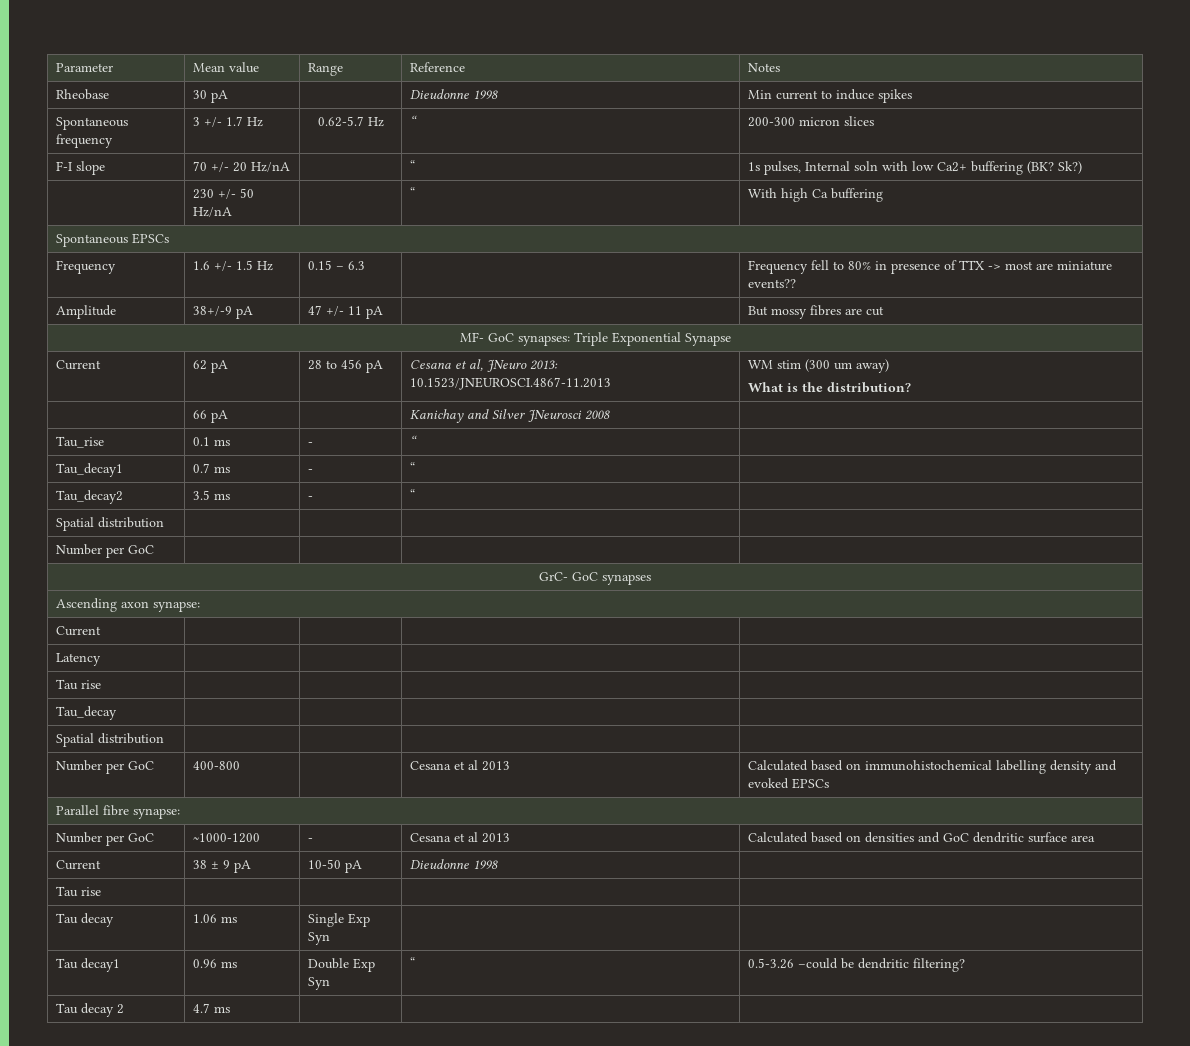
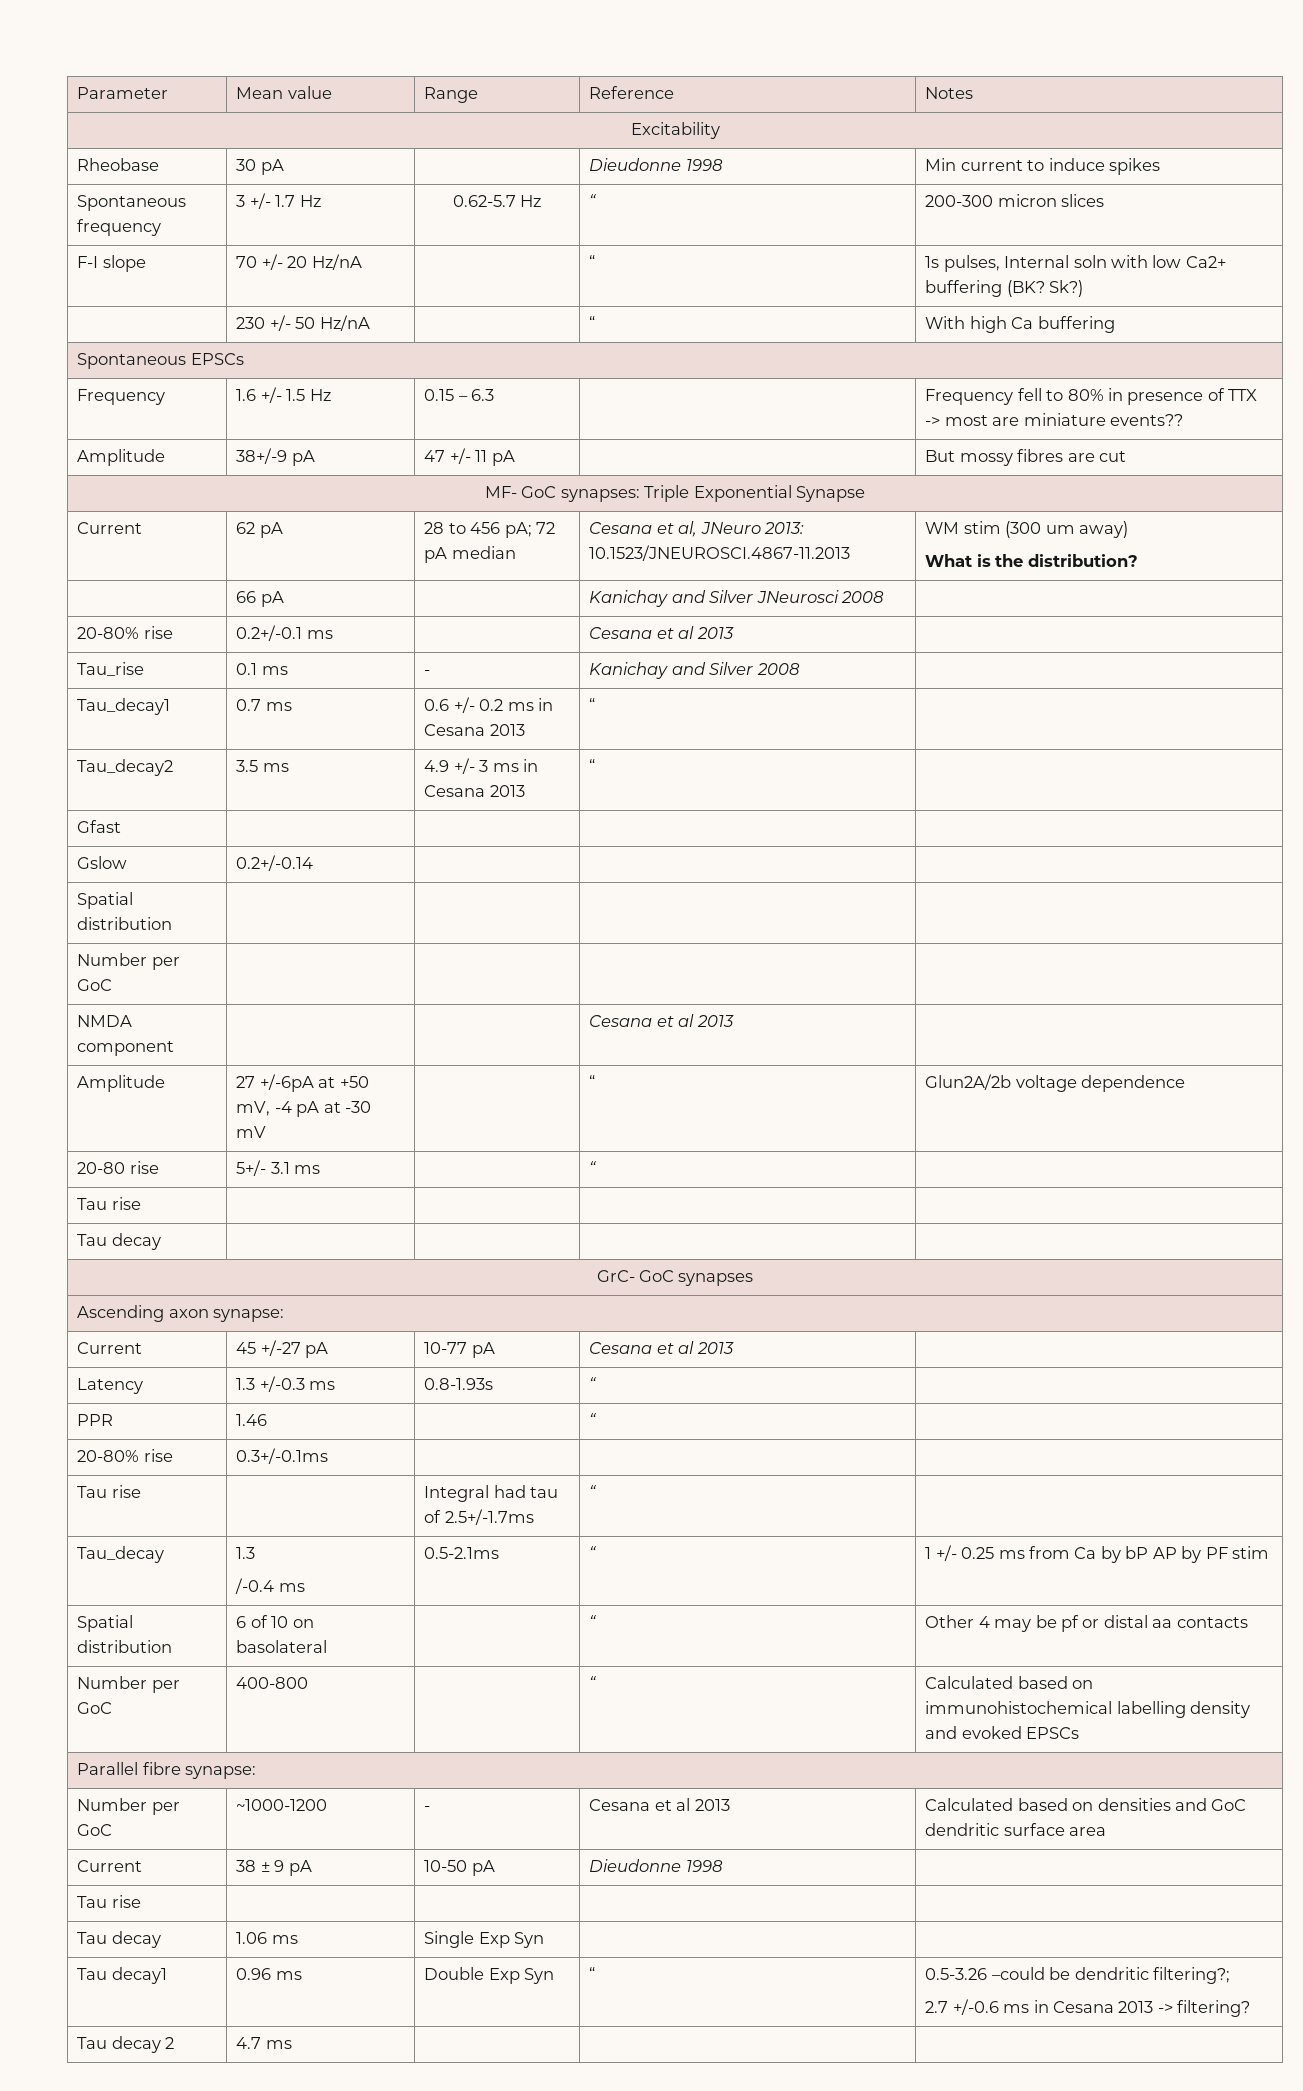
+ Excitability
- Current | 62 pA | 28 to 456 pA | Cesana et al, JNeuro 2013: 10.1523/JNEUROSCI.4867-11.2013 | WM stim (300 um away)
+ Current | 62 pA | 28 to 456 pA; 72 pA median | Cesana et al, JNeuro 2013: 10.1523/JNEUROSCI.4867-11.2013 | WM stim (300 um away)
+ 20-80% rise | 0.2+/-0.1 ms | | Cesana et al 2013 |
- Tau_rise | 0.1 ms | - | “ |
+ Tau_rise | 0.1 ms | - | Kanichay and Silver 2008 |
- Tau_decay1 | 0.7 ms | - | “ |
- Tau_decay2 | 3.5 ms | - | “ |
+ Tau_decay1 | 0.7 ms | 0.6 +/- 0.2 ms in Cesana 2013 | “ |
+ Tau_decay2 | 3.5 ms | 4.9 +/- 3 ms in Cesana 2013 | “ |
+ Gfast | | | |
+ Gslow | 0.2+/-0.14 | | |
+ NMDA component | | | Cesana et al 2013 |
+ Amplitude | 27 +/-6pA at +50 mV, -4 pA at -30 mV | | “ | Glun2A/2b voltage dependence
+ 20-80 rise | 5+/- 3.1 ms | | “ |
+ Tau rise | | | |
+ Tau decay | | | |
- Current | | | |
- Latency | | | |
- Tau rise | | | |
- Tau_decay | | | |
- Spatial distribution | | | |
+ Current | 45 +/-27 pA | 10-77 pA | Cesana et al 2013 |
+ Latency | 1.3 +/-0.3 ms | 0.8-1.93s | “ |
+ PPR | 1.46 | | “ |
+ 20-80% rise | 0.3+/-0.1ms | | |
+ Tau rise | | Integral had tau of 2.5+/-1.7ms | “ |
+ Tau_decay | 1.3
+ /-0.4 ms | 0.5-2.1ms | “ | 1 +/- 0.25 ms from Ca by bP AP by PF stim
+ Spatial distribution | 6 of 10 on basolateral | | “ | Other 4 may be pf or distal aa contacts
- Number per GoC | 400-800 | | Cesana et al 2013 | Calculated based on immunohistochemical labelling density and evoked EPSCs
+ Number per GoC | 400-800 | | “ | Calculated based on immunohistochemical labelling density and evoked EPSCs
- Tau decay1 | 0.96 ms | Double Exp Syn | “ | 0.5-3.26 –could be dendritic filtering?
+ Tau decay1 | 0.96 ms | Double Exp Syn | “ | 0.5-3.26 –could be dendritic filtering?;
+ 2.7 +/-0.6 ms in Cesana 2013 -> filtering?

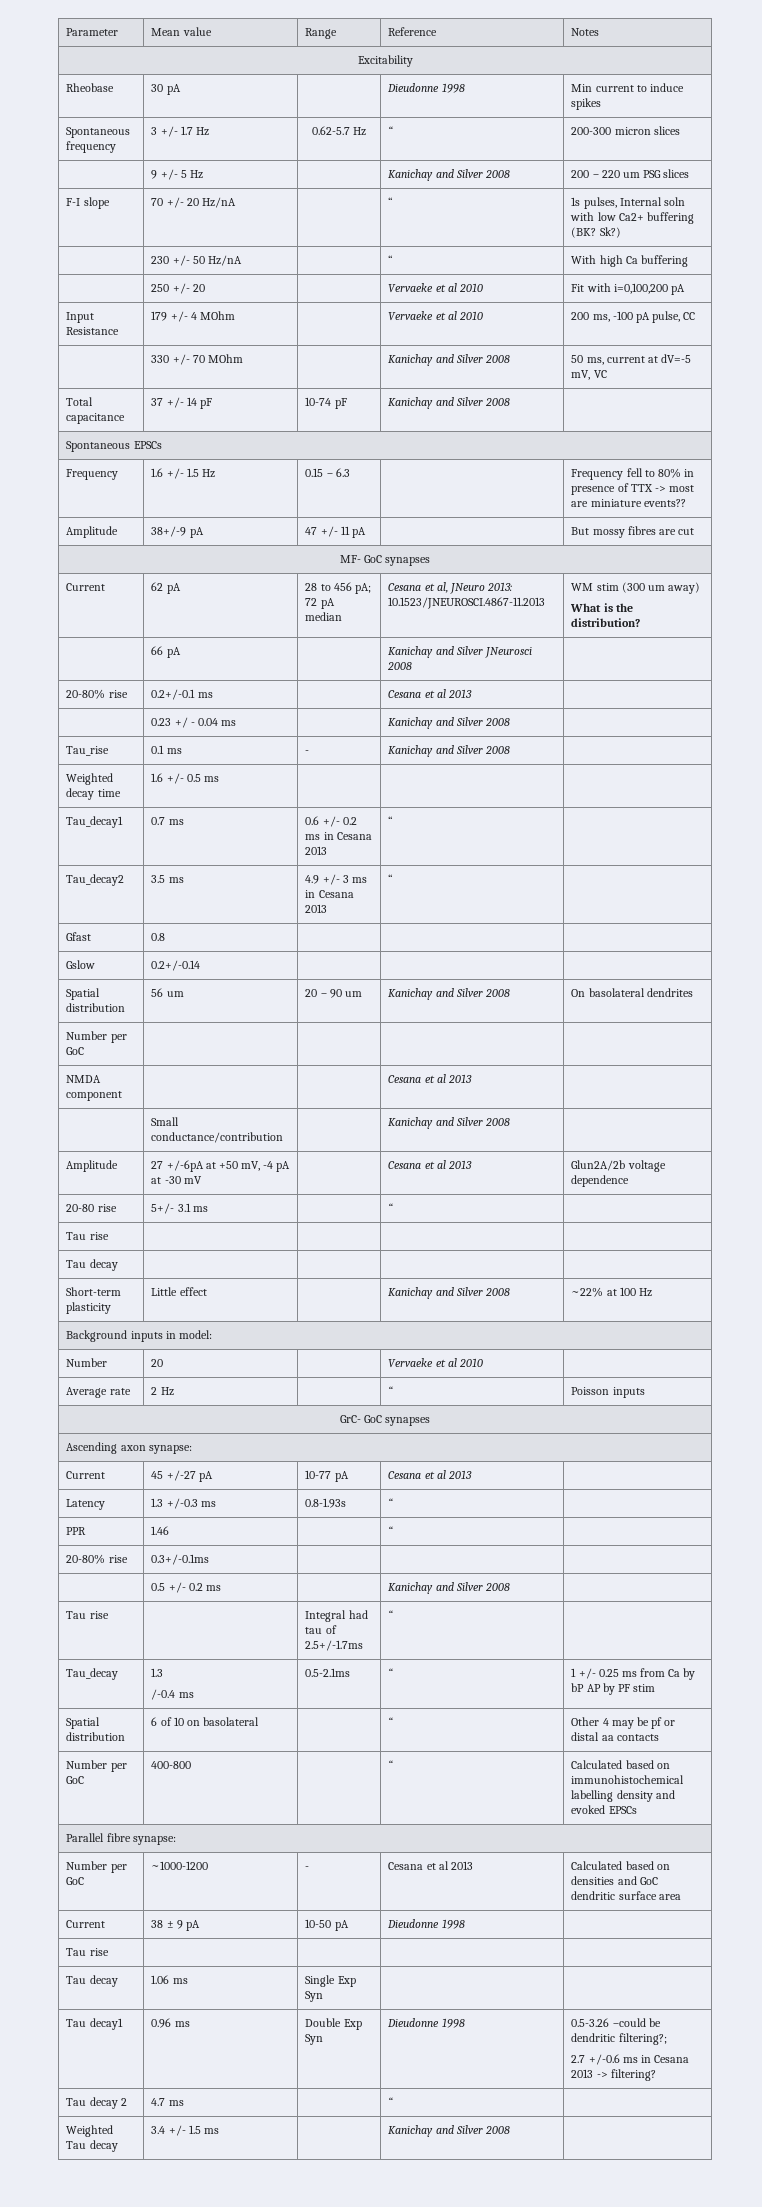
+ | 9 +/- 5 Hz | | Kanichay and Silver 2008 | 200 – 220 um PSG slices
+ | 250 +/- 20 | | Vervaeke et al 2010 | Fit with i=0,100,200 pA
+ Input Resistance | 179 +/- 4 MOhm | | Vervaeke et al 2010 | 200 ms, -100 pA pulse, CC
+ | 330 +/- 70 MOhm | | Kanichay and Silver 2008 | 50 ms, current at dV=-5 mV, VC
+ Total capacitance | 37 +/- 14 pF | 10-74 pF | Kanichay and Silver 2008 |
- MF- GoC synapses: Triple Exponential Synapse
+ MF- GoC synapses
+ | 0.23 +/ - 0.04 ms | | Kanichay and Silver 2008 |
+ Weighted decay time | 1.6 +/- 0.5 ms | | |
- Gfast | | | |
+ Gfast | 0.8 | | |
- Spatial distribution | | | |
+ Spatial distribution | 56 um | 20 – 90 um | Kanichay and Silver 2008 | On basolateral dendrites
+ | Small conductance/contribution | | Kanichay and Silver 2008 |
- Amplitude | 27 +/-6pA at +50 mV, -4 pA at -30 mV | | “ | Glun2A/2b voltage dependence
+ Amplitude | 27 +/-6pA at +50 mV, -4 pA at -30 mV | | Cesana et al 2013 | Glun2A/2b voltage dependence
+ Short-term plasticity | Little effect | | Kanichay and Silver 2008 | ~22% at 100 Hz
+ Background inputs in model:
+ Number | 20 | | Vervaeke et al 2010 |
+ Average rate | 2 Hz | | “ | Poisson inputs
+ | 0.5 +/- 0.2 ms | | Kanichay and Silver 2008 |
- Tau decay1 | 0.96 ms | Double Exp Syn | “ | 0.5-3.26 –could be dendritic filtering?;
+ Tau decay1 | 0.96 ms | Double Exp Syn | Dieudonne 1998 | 0.5-3.26 –could be dendritic filtering?;
- Tau decay 2 | 4.7 ms | | |
+ Tau decay 2 | 4.7 ms | | “ |
+ Weighted Tau decay | 3.4 +/- 1.5 ms | | Kanichay and Silver 2008 |

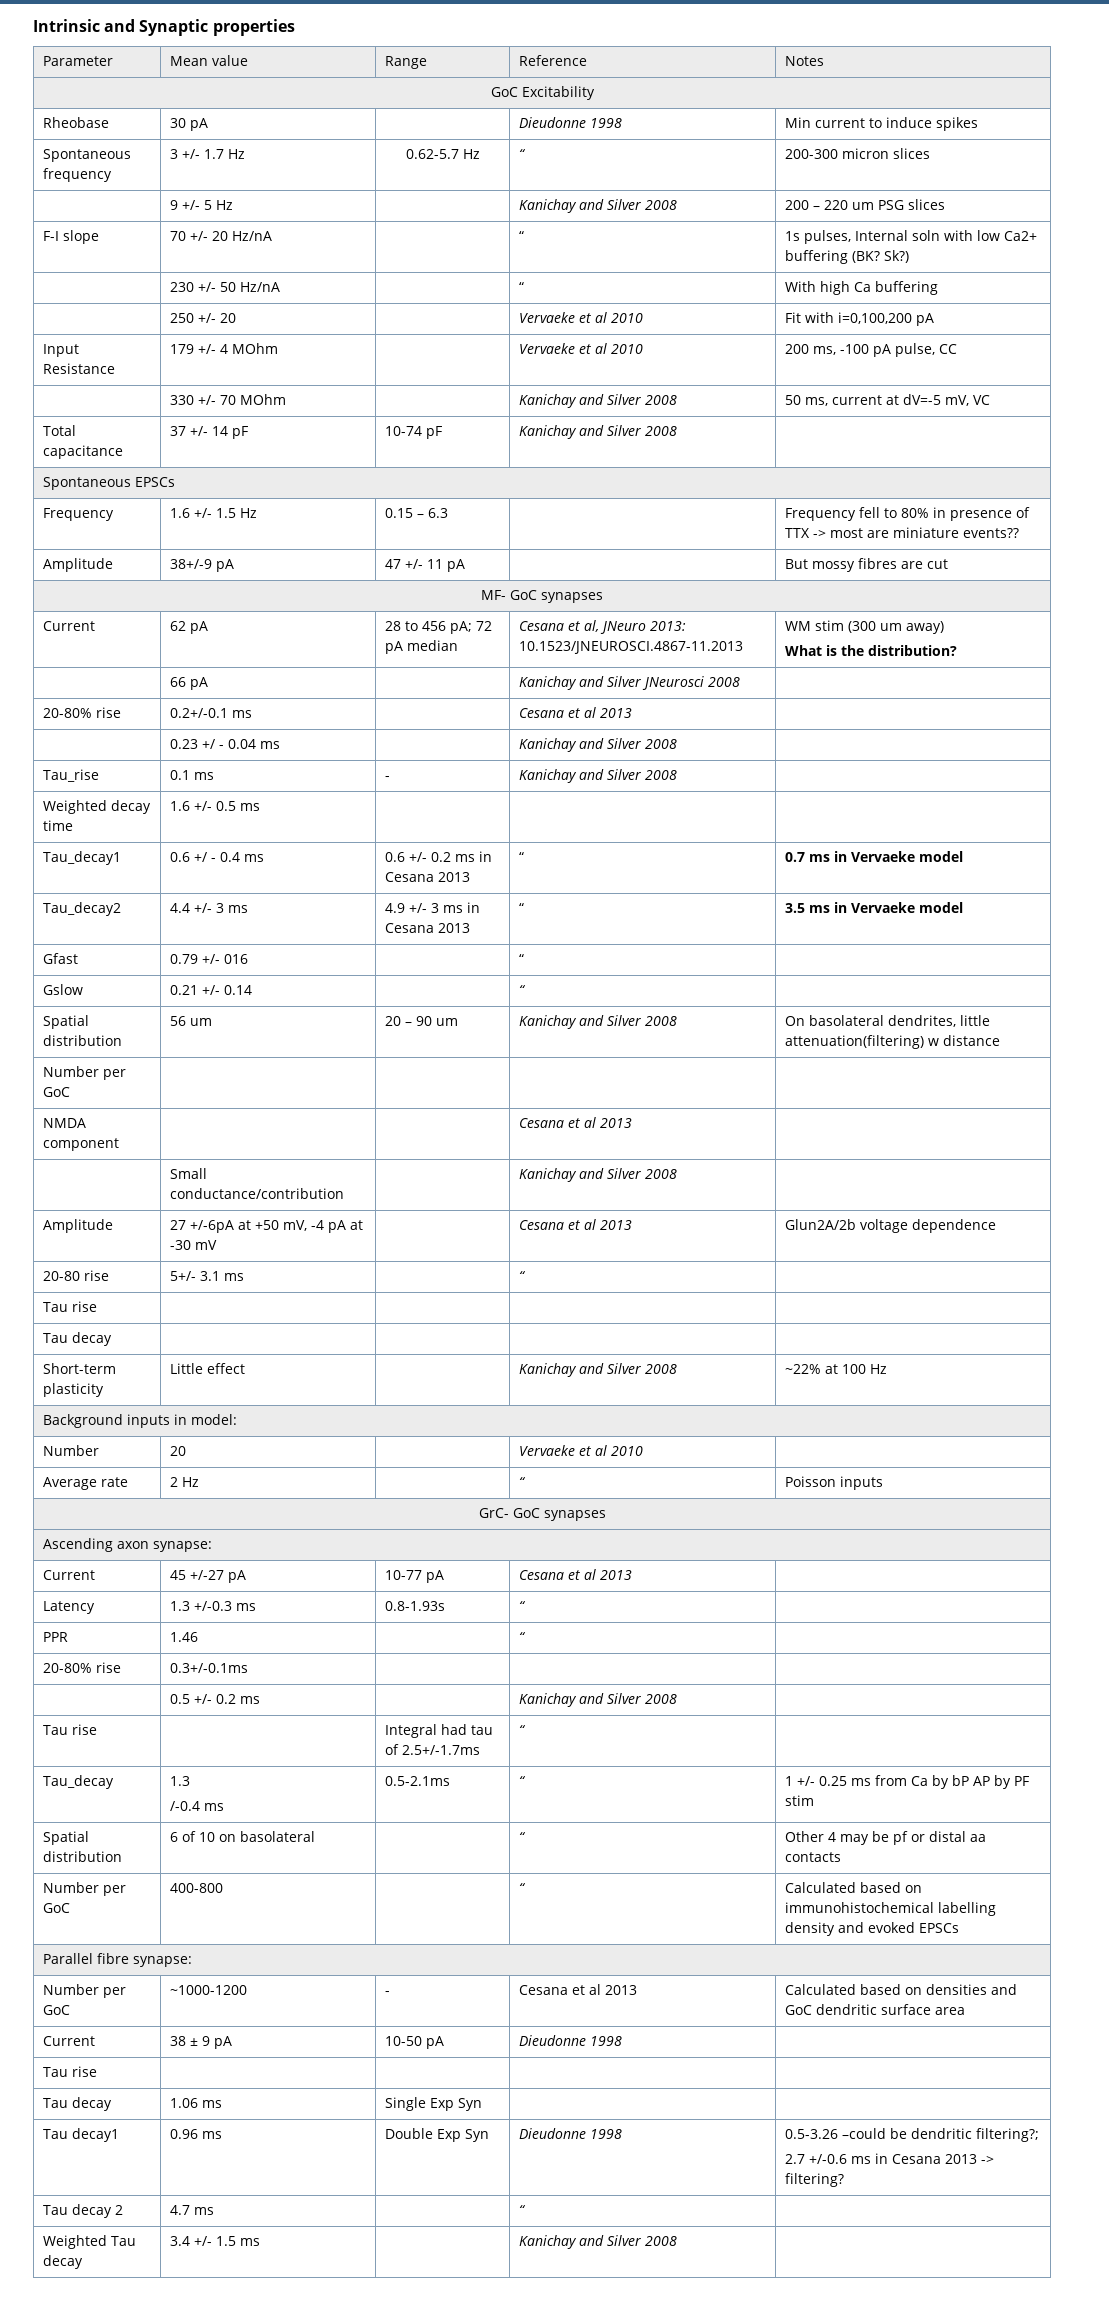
+ Intrinsic and Synaptic properties
- Excitability
+ GoC Excitability
- Tau_decay1 | 0.7 ms | 0.6 +/- 0.2 ms in Cesana 2013 | “ |
- Tau_decay2 | 3.5 ms | 4.9 +/- 3 ms in Cesana 2013 | “ |
- Gfast | 0.8 | | |
- Gslow | 0.2+/-0.14 | | |
+ Tau_decay1 | 0.6 +/ - 0.4 ms | 0.6 +/- 0.2 ms in Cesana 2013 | “ | 0.7 ms in Vervaeke model
+ Tau_decay2 | 4.4 +/- 3 ms | 4.9 +/- 3 ms in Cesana 2013 | “ | 3.5 ms in Vervaeke model
+ Gfast | 0.79 +/- 016 | | “ |
+ Gslow | 0.21 +/- 0.14 | | “ |
- Spatial distribution | 56 um | 20 – 90 um | Kanichay and Silver 2008 | On basolateral dendrites
+ Spatial distribution | 56 um | 20 – 90 um | Kanichay and Silver 2008 | On basolateral dendrites, little attenuation(filtering) w distance

